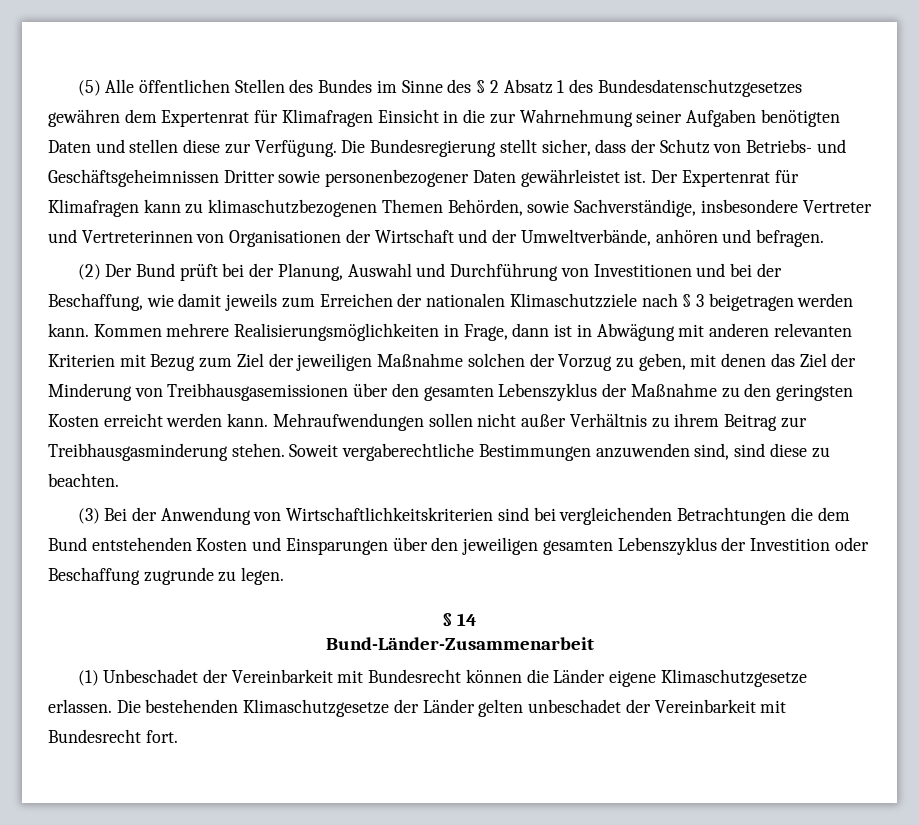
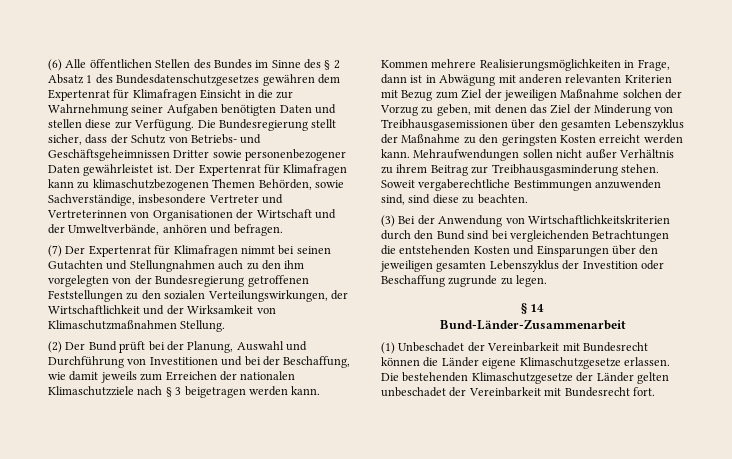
- (5) Alle öffentlichen Stellen des Bundes im Sinne des § 2 Absatz 1 des Bundesdatenschutzgesetzes gewähren dem Expertenrat für Klimafragen Einsicht in die zur Wahrnehmung seiner Aufgaben benötigten Daten und stellen diese zur Verfügung.
+ (6) Alle öffentlichen Stellen des Bundes im Sinne des § 2 Absatz 1 des Bundesdatenschutzgesetzes gewähren dem Expertenrat für Klimafragen Einsicht in die zur Wahrnehmung seiner Aufgaben benötigten Daten und stellen diese zur Verfügung.
+ (7) Der Expertenrat für Klimafragen nimmt bei seinen Gutachten und Stellungnahmen auch zu den ihm vorgelegten von der Bundesregierung getroffenen Feststellungen zu den sozialen Verteilungswirkungen, der Wirtschaftlichkeit und der Wirksamkeit von Klimaschutzmaßnahmen Stellung.
- (3) Bei der Anwendung von Wirtschaftlichkeitskriterien sind bei vergleichenden Betrachtungen die dem Bund entstehenden Kosten und Einsparungen über den jeweiligen gesamten Lebenszyklus der Investition oder Beschaffung zugrunde zu legen.
+ (3) Bei der Anwendung von Wirtschaftlichkeitskriterien durch den Bund sind bei vergleichenden Betrachtungen die entstehenden Kosten und Einsparungen über den jeweiligen gesamten Lebenszyklus der Investition oder Beschaffung zugrunde zu legen.

